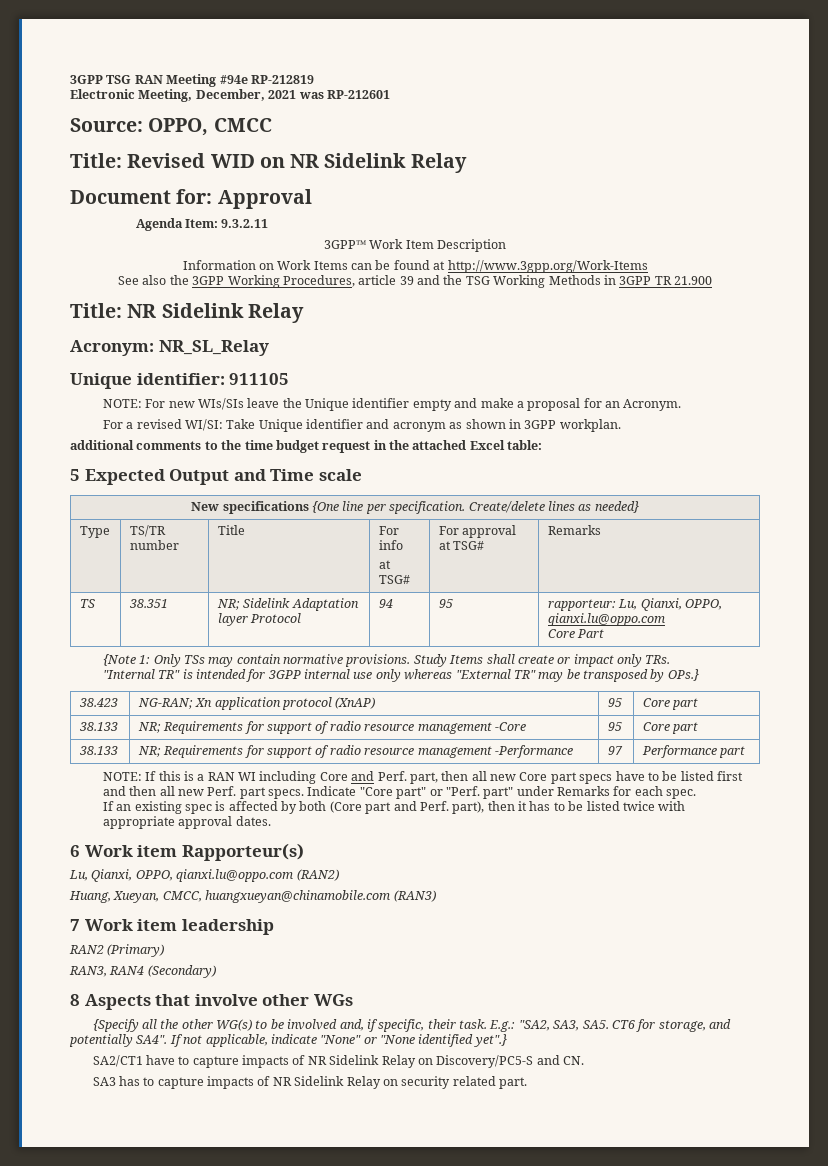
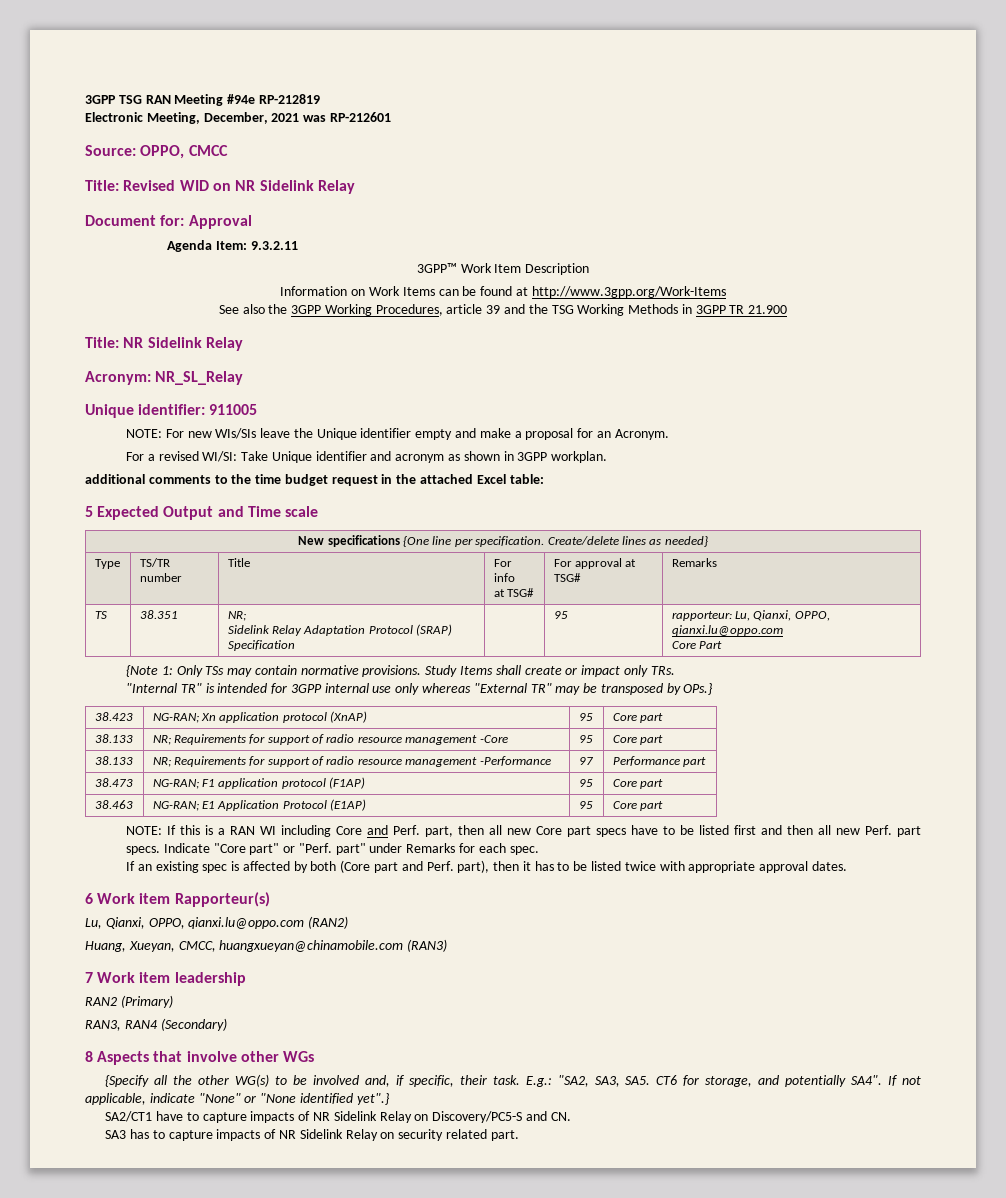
- Unique identifier: 911105
+ Unique identifier: 911005
- TS | 38.351 | NR; Sidelink Adaptation layer Protocol | 94 | 95 | rapporteur: Lu, Qianxi, OPPO, qianxi.lu@oppo.com
+ TS | 38.351 | NR;
+ Sidelink Relay Adaptation Protocol (SRAP) Specification | | 95 | rapporteur: Lu, Qianxi, OPPO, qianxi.lu@oppo.com
+ 38.473 | NG-RAN; F1 application protocol (F1AP) | 95 | Core part
+ 38.463 | NG-RAN; E1 Application Protocol (E1AP) | 95 | Core part

